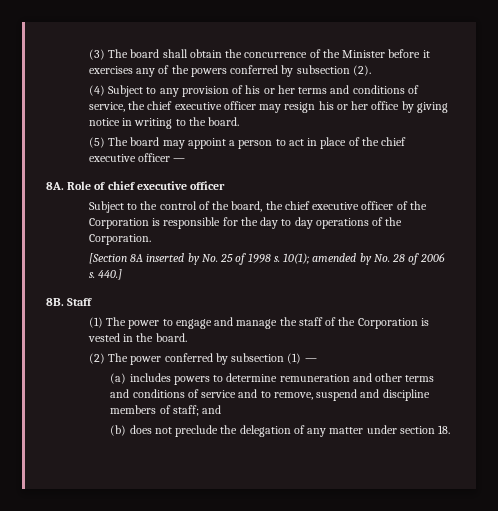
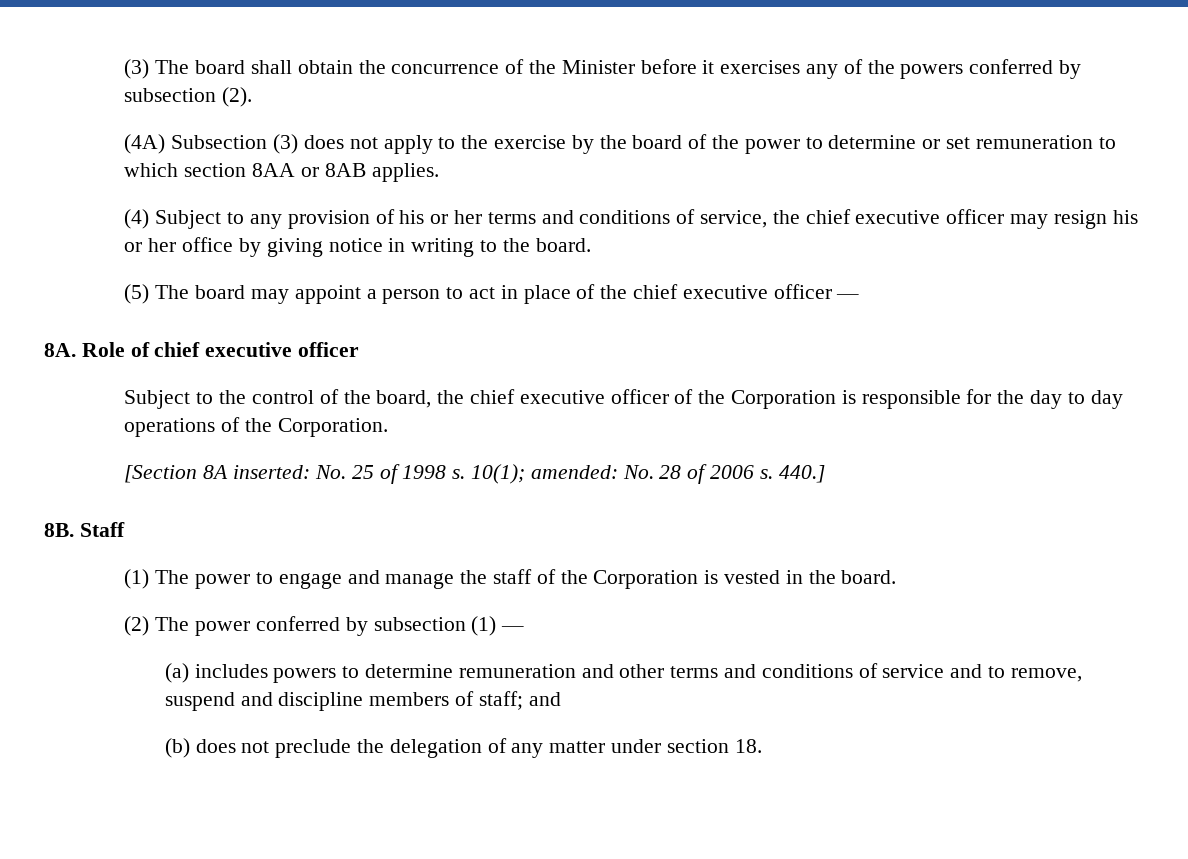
+ (4A) Subsection (3) does not apply to the exercise by the board of the power to determine or set remuneration to which section 8AA or 8AB applies.
- [Section 8A inserted by No. 25 of 1998 s.
+ [Section 8A inserted: No. 25 of 1998 s.
- 10(1); amended by No. 28 of 2006 s.
+ 10(1); amended: No. 28 of 2006 s.

